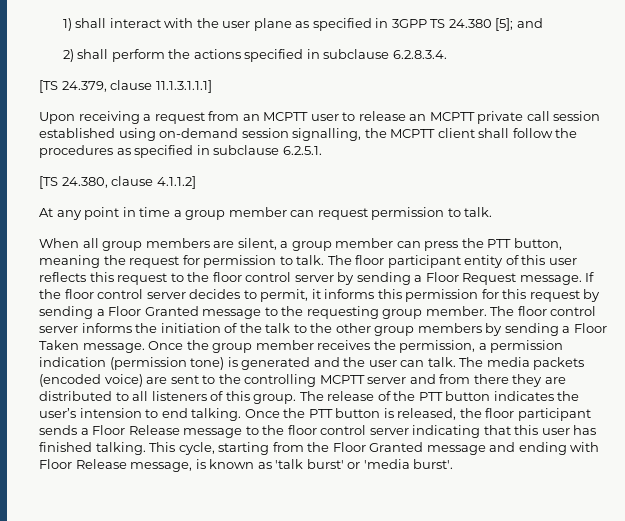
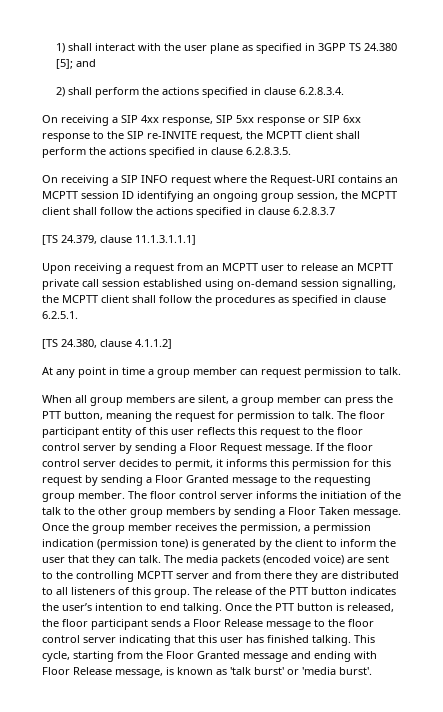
- 2) shall perform the actions specified in subclause 6.2.8.3.4.
+ 2) shall perform the actions specified in clause 6.2.8.3.4.
+ On receiving a SIP 4xx response, SIP 5xx response or SIP 6xx response to the SIP re-INVITE request, the MCPTT client shall perform the actions specified in clause 6.2.8.3.5.
+ On receiving a SIP INFO request where the Request-URI contains an MCPTT session ID identifying an ongoing group session, the MCPTT client shall follow the actions specified in clause 6.2.8.3.7
- Upon receiving a request from an MCPTT user to release an MCPTT private call session established using on-demand session signalling, the MCPTT client shall follow the procedures as specified in subclause 6.2.5.1.
+ Upon receiving a request from an MCPTT user to release an MCPTT private call session established using on-demand session signalling, the MCPTT client shall follow the procedures as specified in clause 6.2.5.1.
- Once the group member receives the permission, a permission indication (permission tone) is generated and the user can talk.
+ Once the group member receives the permission, a permission indication (permission tone) is generated by the client to inform the user that they can talk.
- The release of the PTT button indicates the user’s intension to end talking.
+ The release of the PTT button indicates the user’s intention to end talking.

